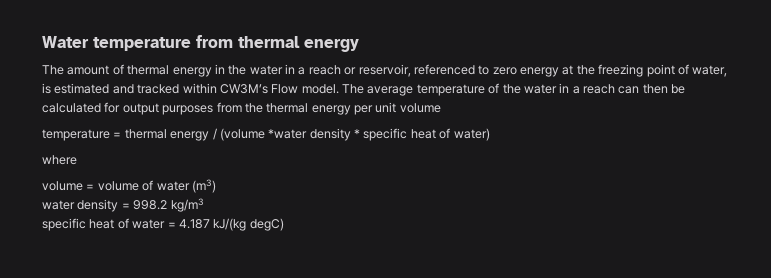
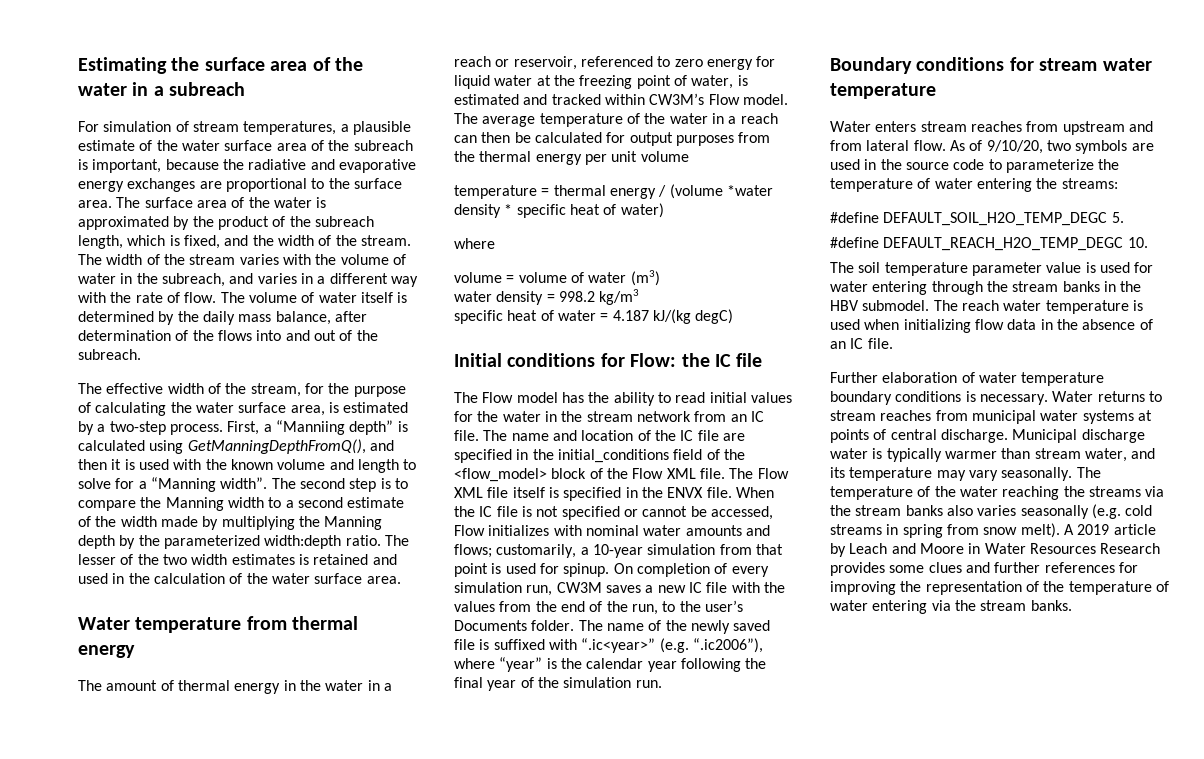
+ Estimating the surface area of the water in a subreach
+ For simulation of stream temperatures, a plausible estimate of the water surface area of the subreach is important, because the radiative and evaporative energy exchanges are proportional to the surface area. The surface area of the water is approximated by the product of the subreach length, which is fixed, and the width of the stream. The width of the stream varies with the volume of water in the subreach, and varies in a different way with the rate of flow. The volume of water itself is determined by the daily mass balance, after determination of the flows into and out of the subreach.
+ The effective width of the stream, for the purpose of calculating the water surface area, is estimated by a two-step process. First, a “Manniing depth” is calculated using GetManningDepthFromQ(), and then it is used with the known volume and length to solve for a “Manning width”. The second step is to compare the Manning width to a second estimate of the width made by multiplying the Manning depth by the parameterized width:depth ratio. The lesser of the two width estimates is retained and used in the calculation of the water surface area.
- The amount of thermal energy in the water in a reach or reservoir, referenced to zero energy at the freezing point of water, is estimated and tracked within CW3M’s Flow model.
+ The amount of thermal energy in the water in a reach or reservoir, referenced to zero energy for liquid water at the freezing point of water, is estimated and tracked within CW3M’s Flow model.
+ Initial conditions for Flow: the IC file
+ The Flow model has the ability to read initial values for the water in the stream network from an IC file. The name and location of the IC file are specified in the initial_conditions field of the <flow_model> block of the Flow XML file. The Flow XML file itself is specified in the ENVX file. When the IC file is not specified or cannot be accessed, Flow initializes with nominal water amounts and flows; customarily, a 10-year simulation from that point is used for spinup. On completion of every simulation run, CW3M saves a new IC file with the values from the end of the run, to the user’s Documents folder. The name of the newly saved file is suffixed with “.ic<year>” (e.g. “.ic2006”), where “year” is the calendar year following the final year of the simulation run.
+ Boundary conditions for stream water temperature
+ Water enters stream reaches from upstream and from lateral flow. As of 9/10/20, two symbols are used in the source code to parameterize the temperature of water entering the streams:
+ #define DEFAULT_SOIL_H2O_TEMP_DEGC 5.
+ #define DEFAULT_REACH_H2O_TEMP_DEGC 10.
+ The soil temperature parameter value is used for water entering through the stream banks in the HBV submodel. The reach water temperature is used when initializing flow data in the absence of an IC file.
+ Further elaboration of water temperature boundary conditions is necessary. Water returns to stream reaches from municipal water systems at points of central discharge. Municipal discharge water is typically warmer than stream water, and its temperature may vary seasonally. The temperature of the water reaching the streams via the stream banks also varies seasonally (e.g. cold streams in spring from snow melt). A 2019 article by Leach and Moore in Water Resources Research provides some clues and further references for improving the representation of the temperature of water entering via the stream banks.

